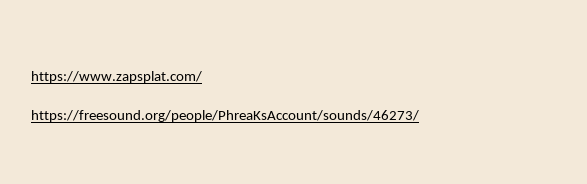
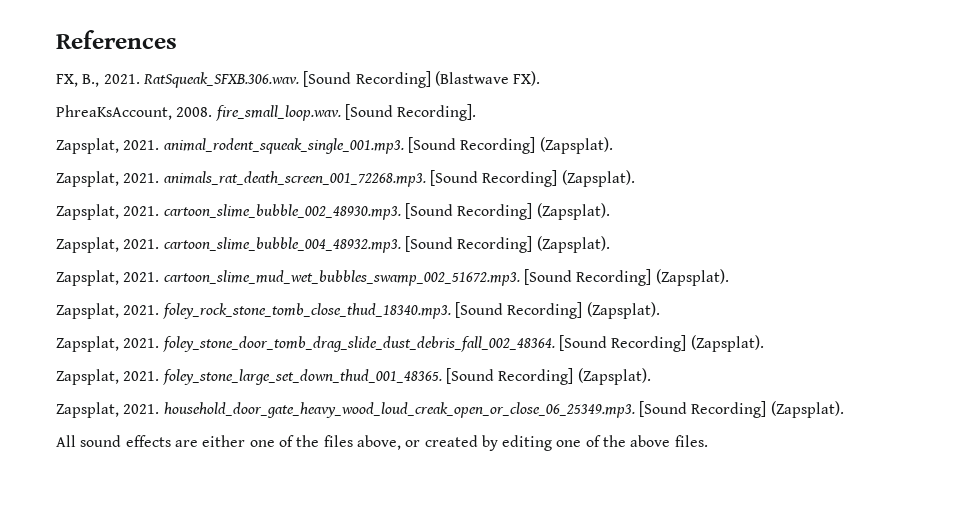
- https://www.zapsplat.com/
- https://freesound.org/people/PhreaKsAccount/sounds/46273/
+ References
+ FX, B., 2021. RatSqueak_SFXB.306.wav. [Sound Recording] (Blastwave FX).
+ PhreaKsAccount, 2008. fire_small_loop.wav. [Sound Recording].
+ Zapsplat, 2021. animal_rodent_squeak_single_001.mp3. [Sound Recording] (Zapsplat).
+ Zapsplat, 2021. animals_rat_death_screen_001_72268.mp3. [Sound Recording] (Zapsplat).
+ Zapsplat, 2021. cartoon_slime_bubble_002_48930.mp3. [Sound Recording] (Zapsplat).
+ Zapsplat, 2021. cartoon_slime_bubble_004_48932.mp3. [Sound Recording] (Zapsplat).
+ Zapsplat, 2021. cartoon_slime_mud_wet_bubbles_swamp_002_51672.mp3. [Sound Recording] (Zapsplat).
+ Zapsplat, 2021. foley_rock_stone_tomb_close_thud_18340.mp3. [Sound Recording] (Zapsplat).
+ Zapsplat, 2021. foley_stone_door_tomb_drag_slide_dust_debris_fall_002_48364. [Sound Recording] (Zapsplat).
+ Zapsplat, 2021. foley_stone_large_set_down_thud_001_48365. [Sound Recording] (Zapsplat).
+ Zapsplat, 2021. household_door_gate_heavy_wood_loud_creak_open_or_close_06_25349.mp3. [Sound Recording] (Zapsplat).
+ All sound effects are either one of the files above, or created by editing one of the above files.

